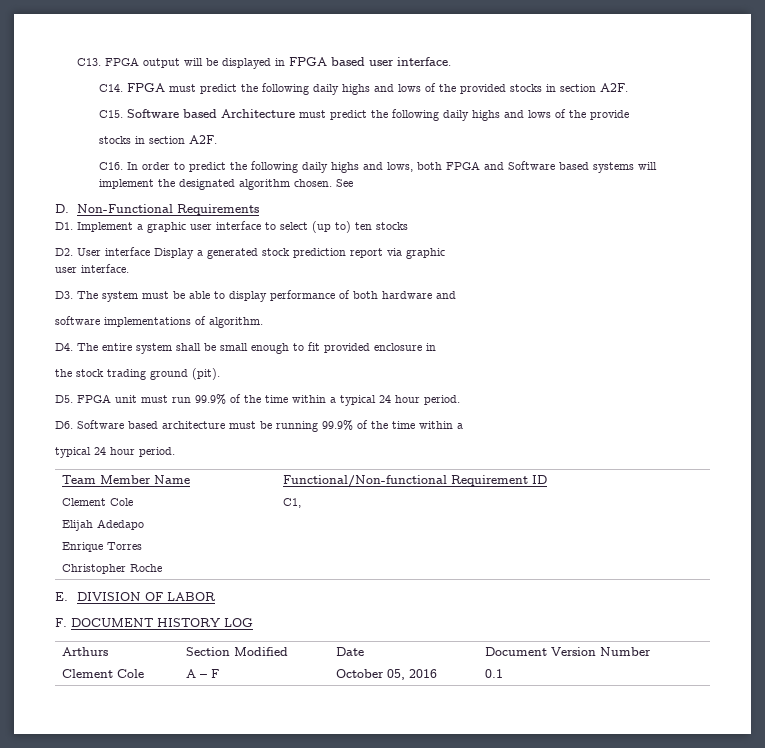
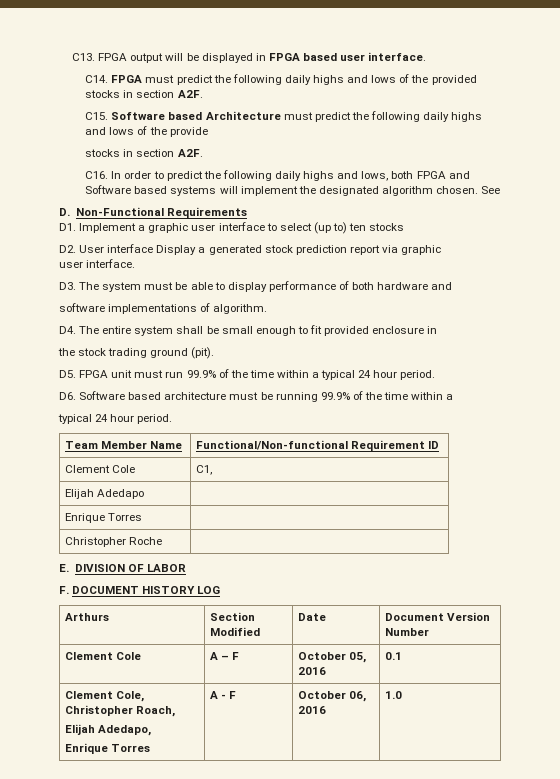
+ Clement Cole, Christopher Roach,
+ Elijah Adedapo,
+ Enrique Torres | A - F | October 06, 2016 | 1.0

